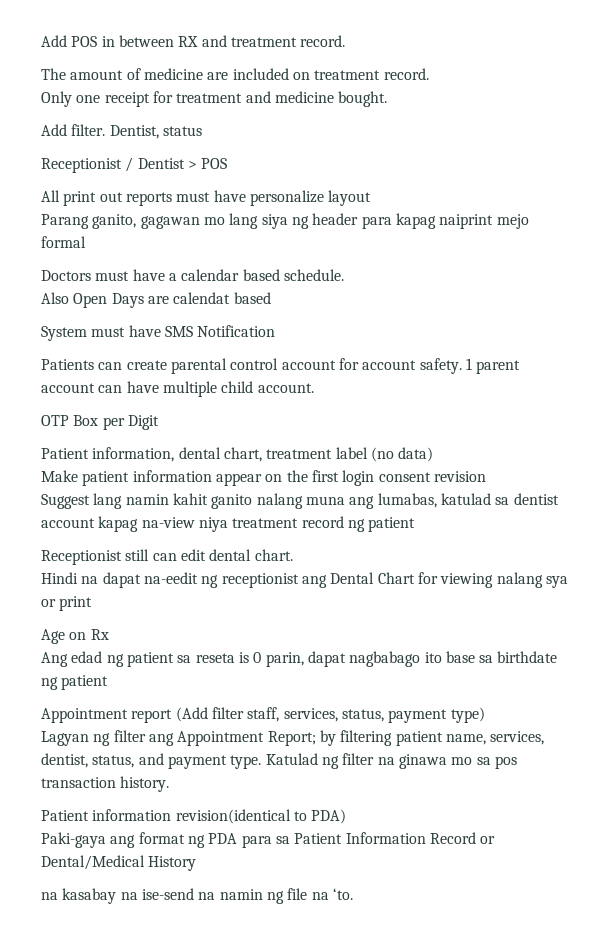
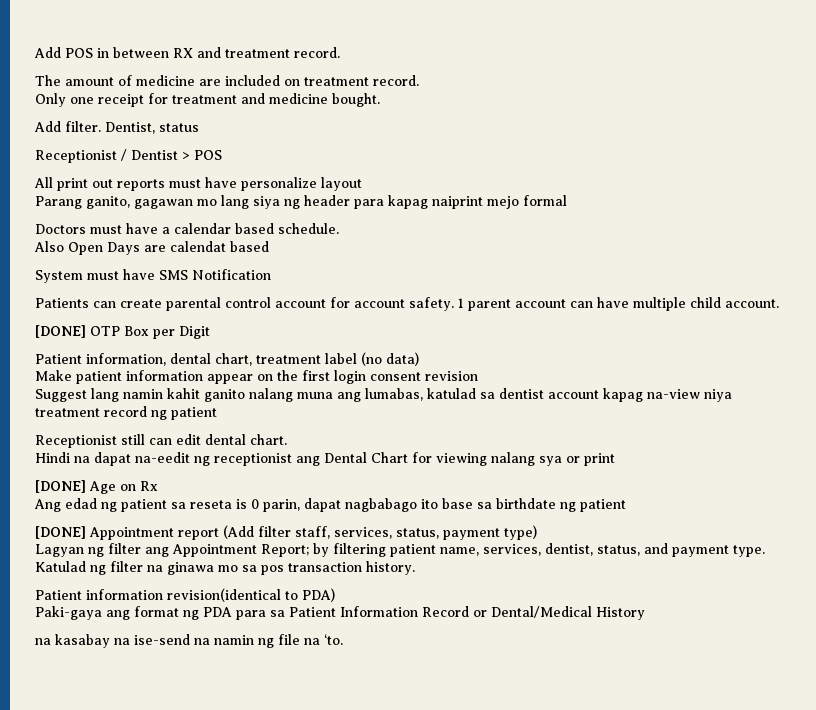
- OTP Box per Digit
+ [DONE] OTP Box per Digit
- Age on Rx
+ [DONE] Age on Rx
- Appointment report (Add filter staff, services, status, payment type)
+ [DONE] Appointment report (Add filter staff, services, status, payment type)

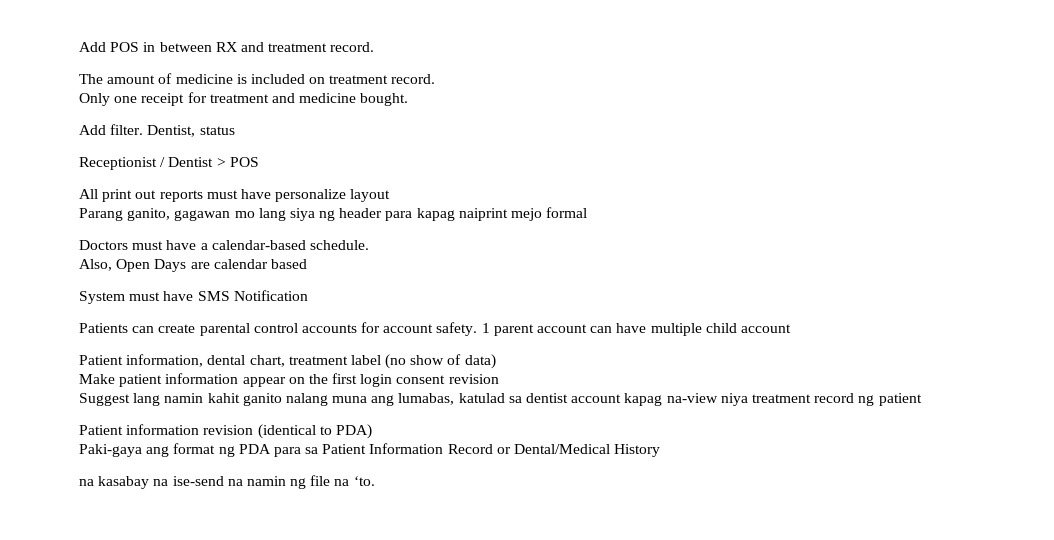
- The amount of medicine are included on treatment record.
+ The amount of medicine is included on treatment record.
- Doctors must have a calendar based schedule.
+ Doctors must have a calendar-based schedule.
- Also Open Days are calendat based
+ Also, Open Days are calendar based
- Patients can create parental control account for account safety.
+ Patients can create parental control accounts for account safety.
- 1 parent account can have multiple child account.
- [DONE] OTP Box per Digit
+ 1 parent account can have multiple child account
- Patient information, dental chart, treatment label (no data)
+ Patient information, dental chart, treatment label (no show of data)
- Receptionist still can edit dental chart.
- Hindi na dapat na-eedit ng receptionist ang Dental Chart for viewing nalang sya or print
- [DONE] Age on Rx
- Ang edad ng patient sa reseta is 0 parin, dapat nagbabago ito base sa birthdate ng patient
- [DONE] Appointment report (Add filter staff, services, status, payment type)
- Lagyan ng filter ang Appointment Report; by filtering patient name, services, dentist, status, and payment type. Katulad ng filter na ginawa mo sa pos transaction history.
- Patient information revision(identical to PDA)
+ Patient information revision (identical to PDA)

